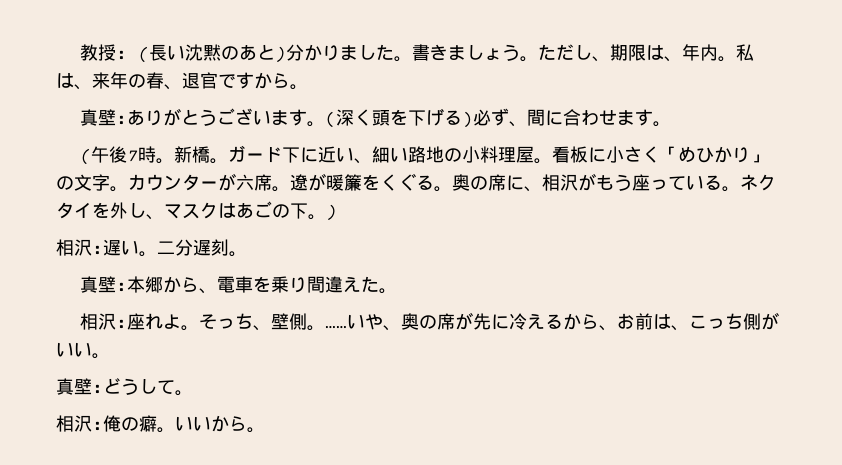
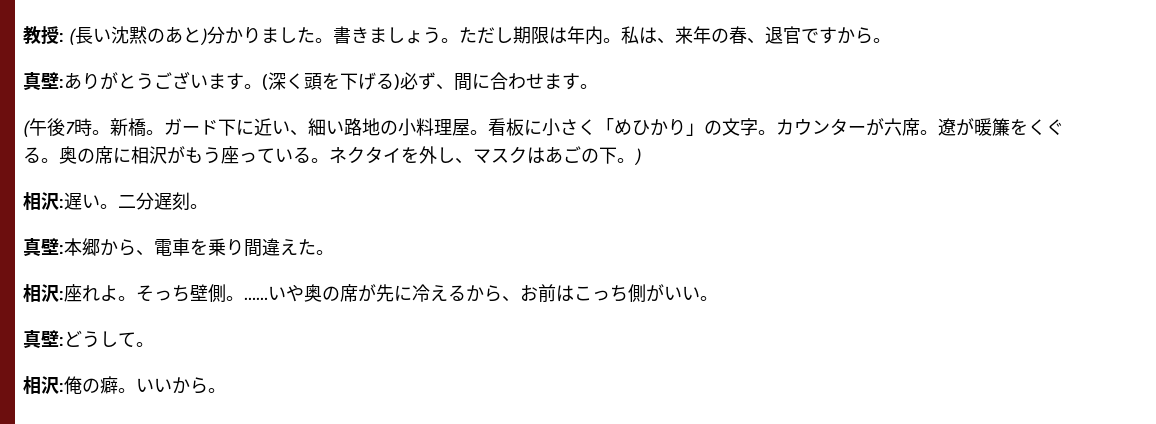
- ただし、期限は、年内。
+ ただし期限は年内。
- 奥の席に、相沢がもう座っている。
+ 奥の席に相沢がもう座っている。
- そっち、壁側。
+ そっち壁側。
- いや、奥の席が先に冷えるから、お前は、こっち側がいい。
+ いや奥の席が先に冷えるから、お前はこっち側がいい。

